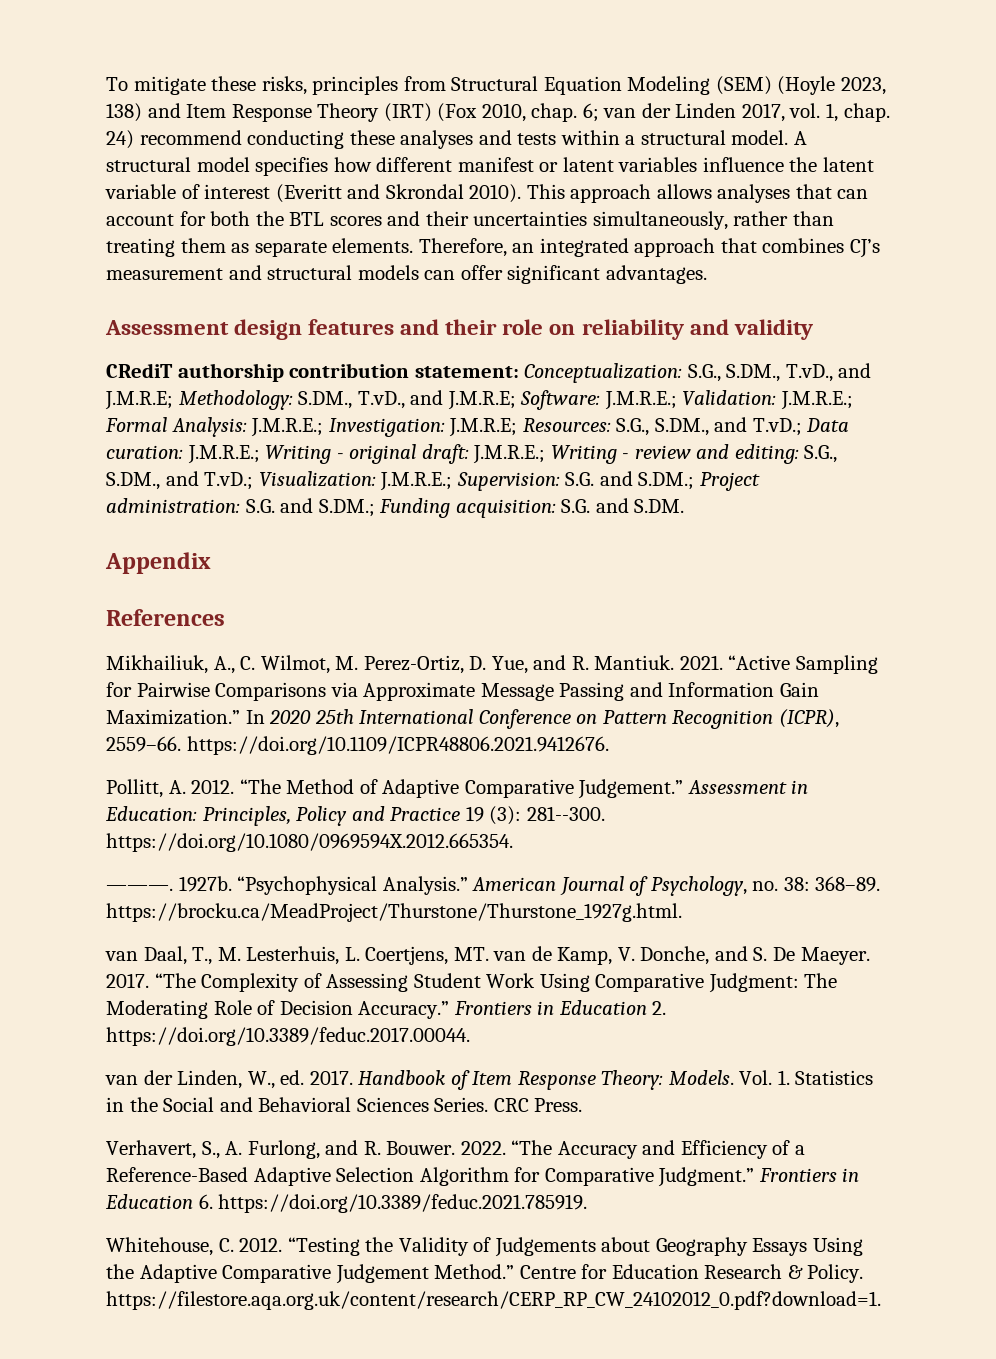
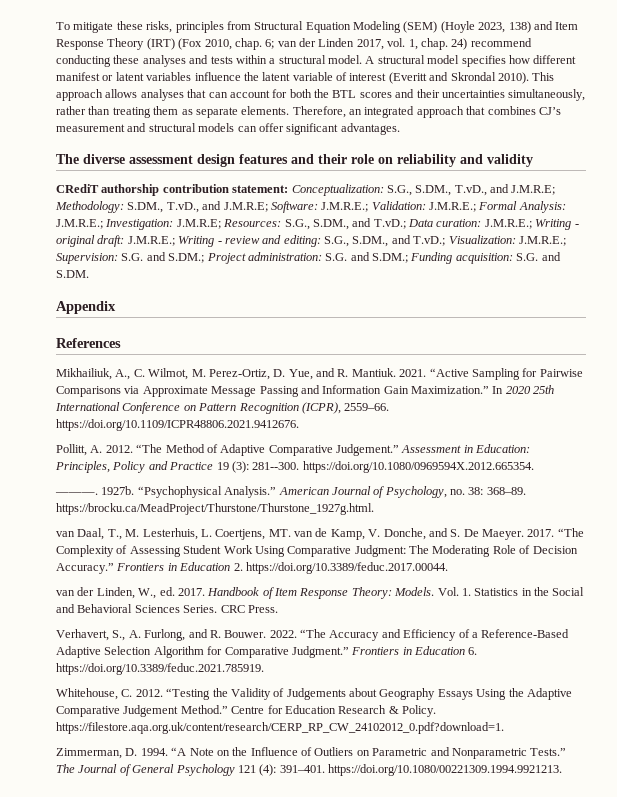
- Assessment design features and their role on reliability and validity
+ The diverse assessment design features and their role on reliability and validity
+ Zimmerman, D. 1994. “A Note on the Influence of Outliers on Parametric and Nonparametric Tests.” The Journal of General Psychology 121 (4): 391–401. https://doi.org/10.1080/00221309.1994.9921213.

